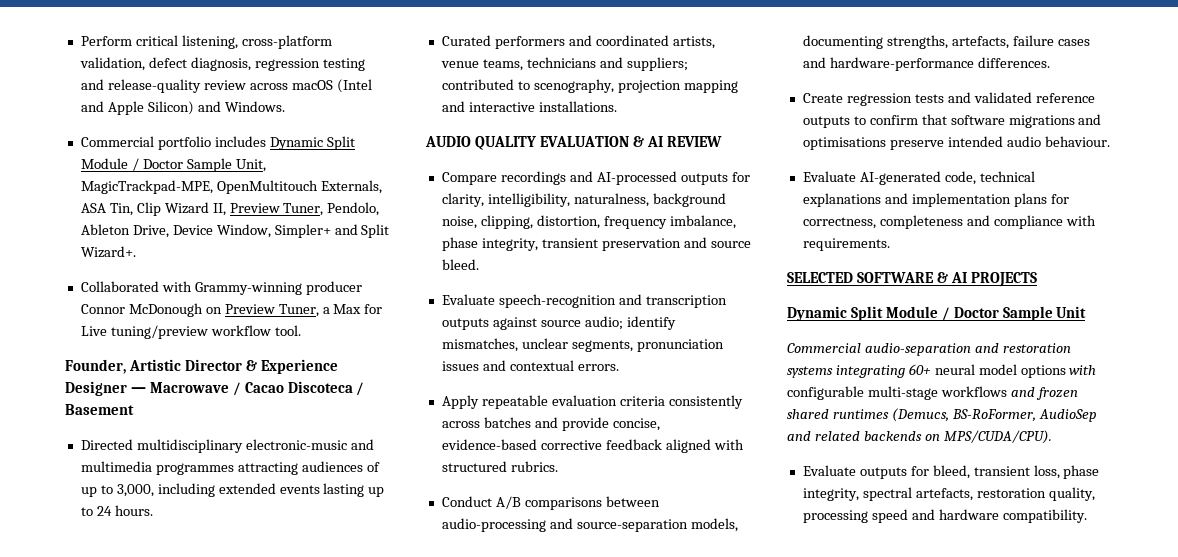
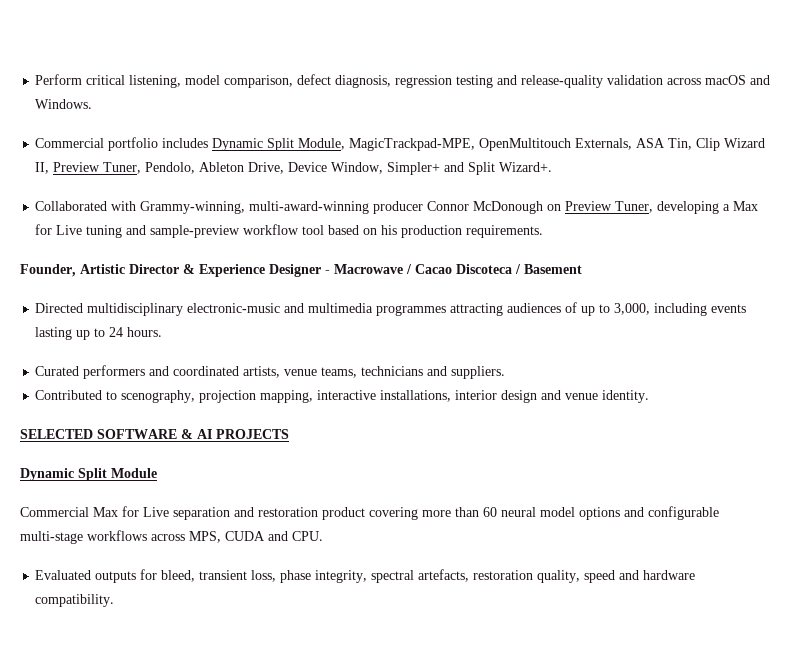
- Perform critical listening, cross-platform validation, defect diagnosis, regression testing and release-quality review across macOS (Intel and Apple Silicon) and Windows.
+ Perform critical listening, model comparison, defect diagnosis, regression testing and release-quality validation across macOS and Windows.
- Commercial portfolio includes Dynamic Split Module / Doctor Sample Unit, MagicTrackpad-MPE, OpenMultitouch Externals, ASA Tin, Clip Wizard II, Preview Tuner, Pendolo, Ableton Drive, Device Window, Simpler+ and Split Wizard+.
+ Commercial portfolio includes Dynamic Split Module, MagicTrackpad-MPE, OpenMultitouch Externals, ASA Tin, Clip Wizard II, Preview Tuner, Pendolo, Ableton Drive, Device Window, Simpler+ and Split Wizard+.
- Collaborated with Grammy-winning producer Connor McDonough on Preview Tuner, a Max for Live tuning/preview workflow tool.
+ Collaborated with Grammy-winning, multi-award-winning producer Connor McDonough on Preview Tuner, developing a Max for Live tuning and sample-preview workflow tool based on his production requirements.
- Founder, Artistic Director & Experience Designer — Macrowave / Cacao Discoteca / Basement
+ Founder, Artistic Director & Experience Designer - Macrowave / Cacao Discoteca / Basement
- Directed multidisciplinary electronic-music and multimedia programmes attracting audiences of up to 3,000, including extended events lasting up to 24 hours.
+ Directed multidisciplinary electronic-music and multimedia programmes attracting audiences of up to 3,000, including events lasting up to 24 hours.
- Curated performers and coordinated artists, venue teams, technicians and suppliers; contributed to scenography, projection mapping and interactive installations.
- AUDIO QUALITY EVALUATION & AI REVIEW
- Compare recordings and AI-processed outputs for clarity, intelligibility, naturalness, background noise, clipping, distortion, frequency imbalance, phase integrity, transient preservation and source bleed.
- Evaluate speech-recognition and transcription outputs against source audio; identify mismatches, unclear segments, pronunciation issues and contextual errors.
- Apply repeatable evaluation criteria consistently across batches and provide concise, evidence-based corrective feedback aligned with structured rubrics.
- Conduct A/B comparisons between audio-processing and source-separation models, documenting strengths, artefacts, failure cases and hardware-performance differences.
- Create regression tests and validated reference outputs to confirm that software migrations and optimisations preserve intended audio behaviour.
- Evaluate AI-generated code, technical explanations and implementation plans for correctness, completeness and compliance with requirements.
+ Curated performers and coordinated artists, venue teams, technicians and suppliers.
+ Contributed to scenography, projection mapping, interactive installations, interior design and venue identity.
- Dynamic Split Module / Doctor Sample Unit
- Commercial audio-separation and restoration systems integrating 60+ neural model options with configurable multi-stage workflows and frozen shared runtimes (Demucs, BS-RoFormer, AudioSep and related backends on MPS/CUDA/CPU).
- Evaluate outputs for bleed, transient loss, phase integrity, spectral artefacts, restoration quality, processing speed and hardware compatibility.
+ Dynamic Split Module
+ Commercial Max for Live separation and restoration product covering more than 60 neural model options and configurable multi-stage workflows across MPS, CUDA and CPU.
+ Evaluated outputs for bleed, transient loss, phase integrity, spectral artefacts, restoration quality, speed and hardware compatibility.

